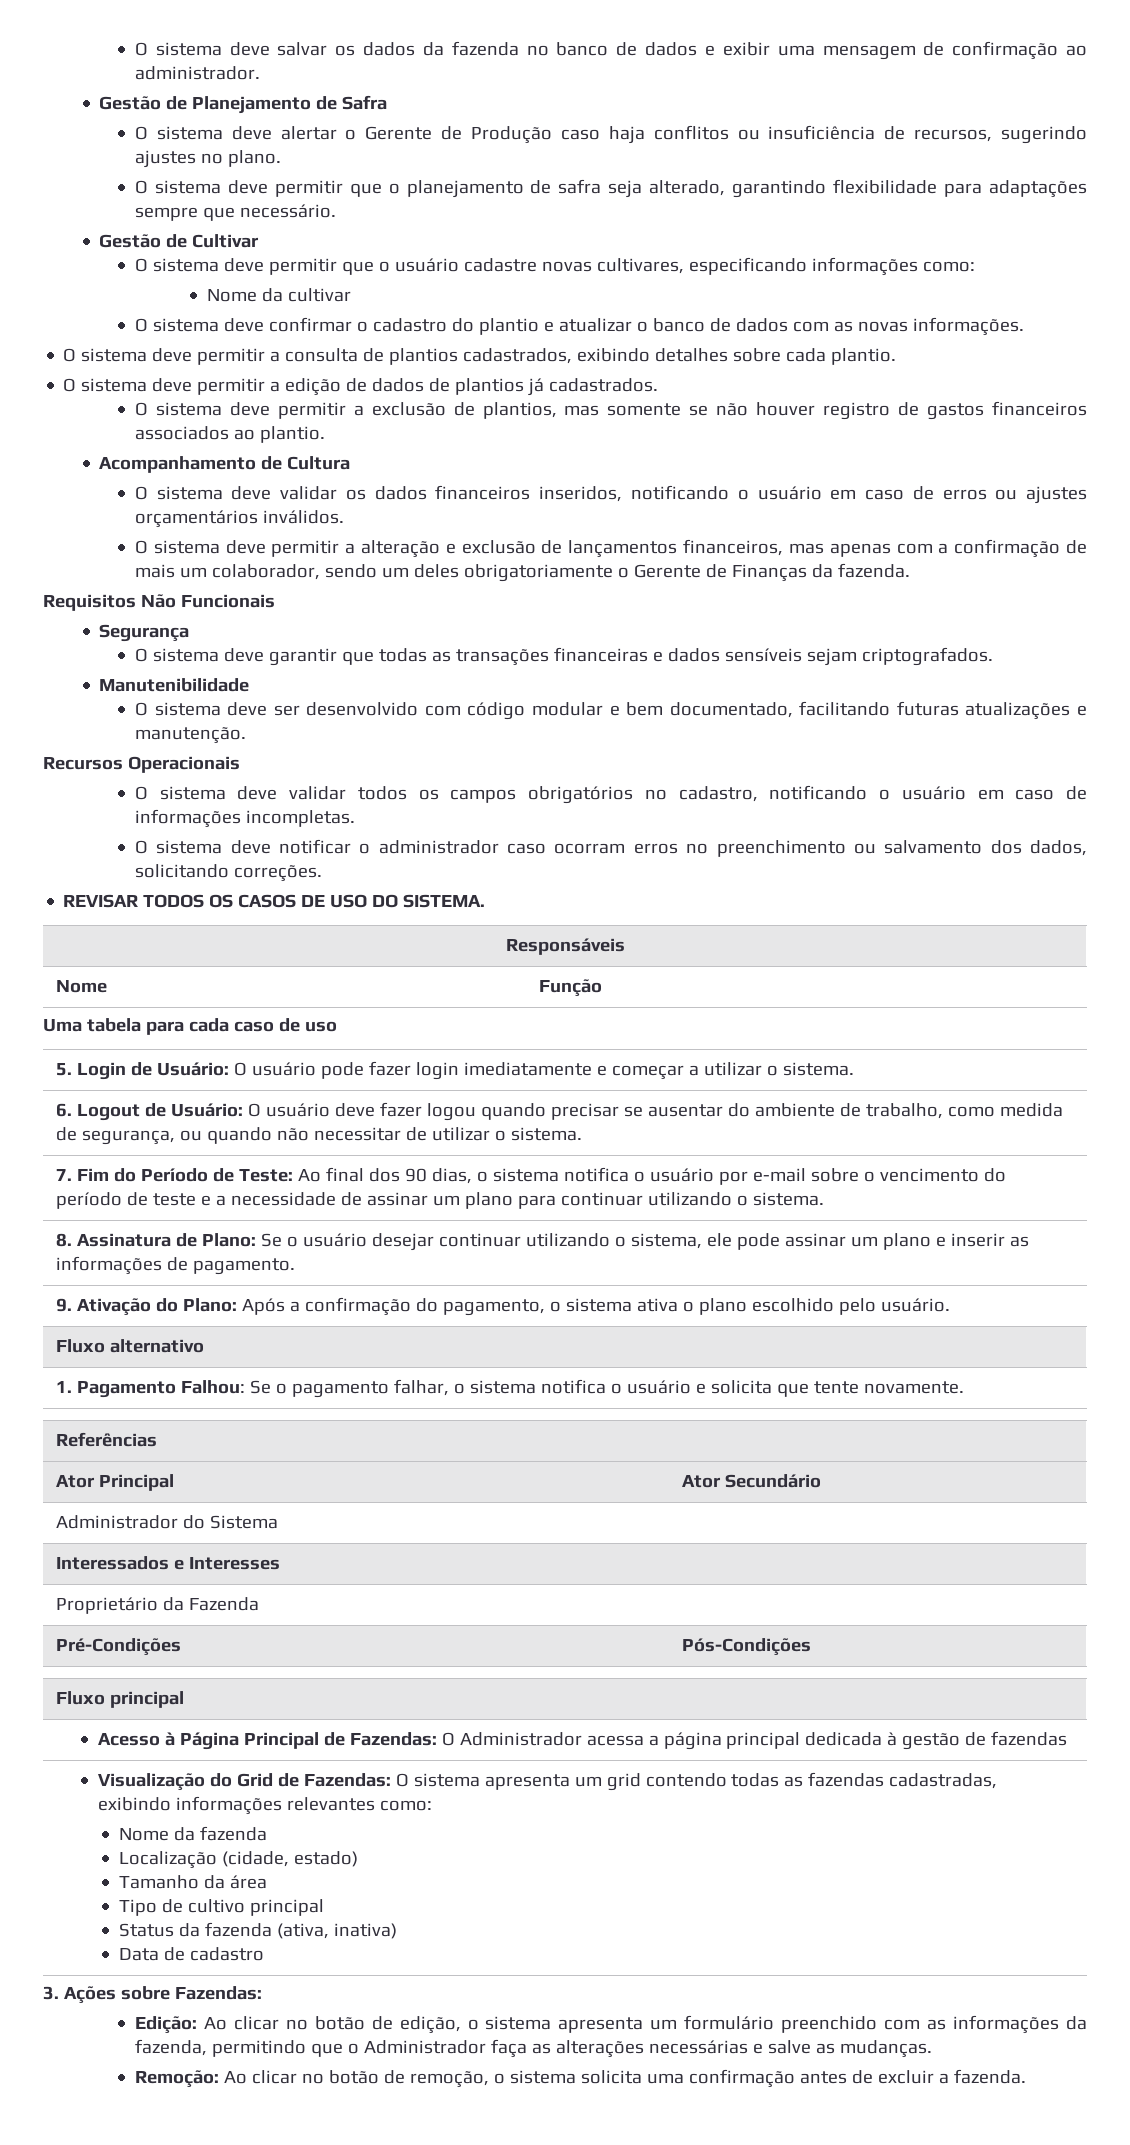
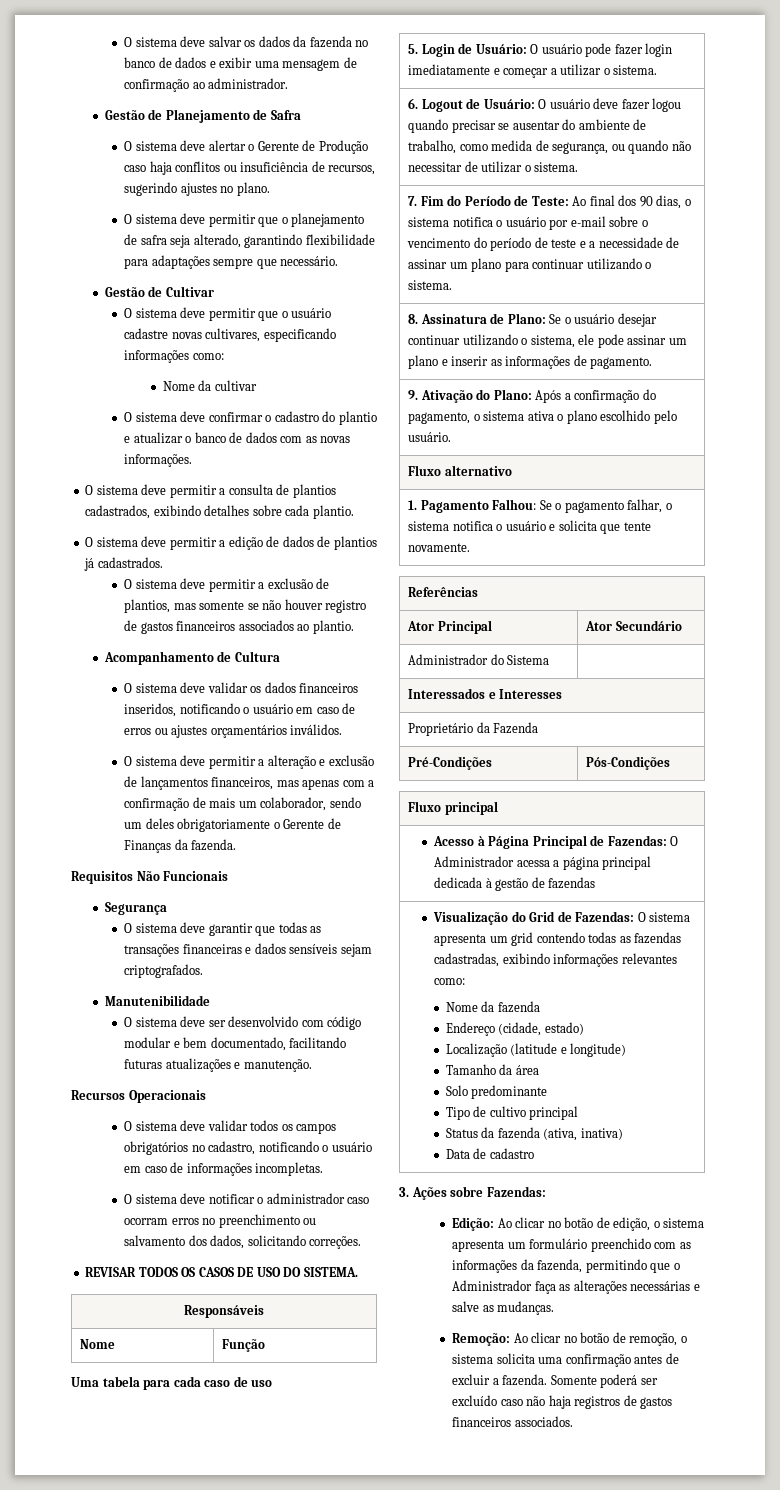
- Localização (cidade, estado)
+ Endereço (cidade, estado)
+ Localização (latitude e longitude)
+ Solo predominante
+ Somente poderá ser excluído caso não haja registros de gastos financeiros associados.

